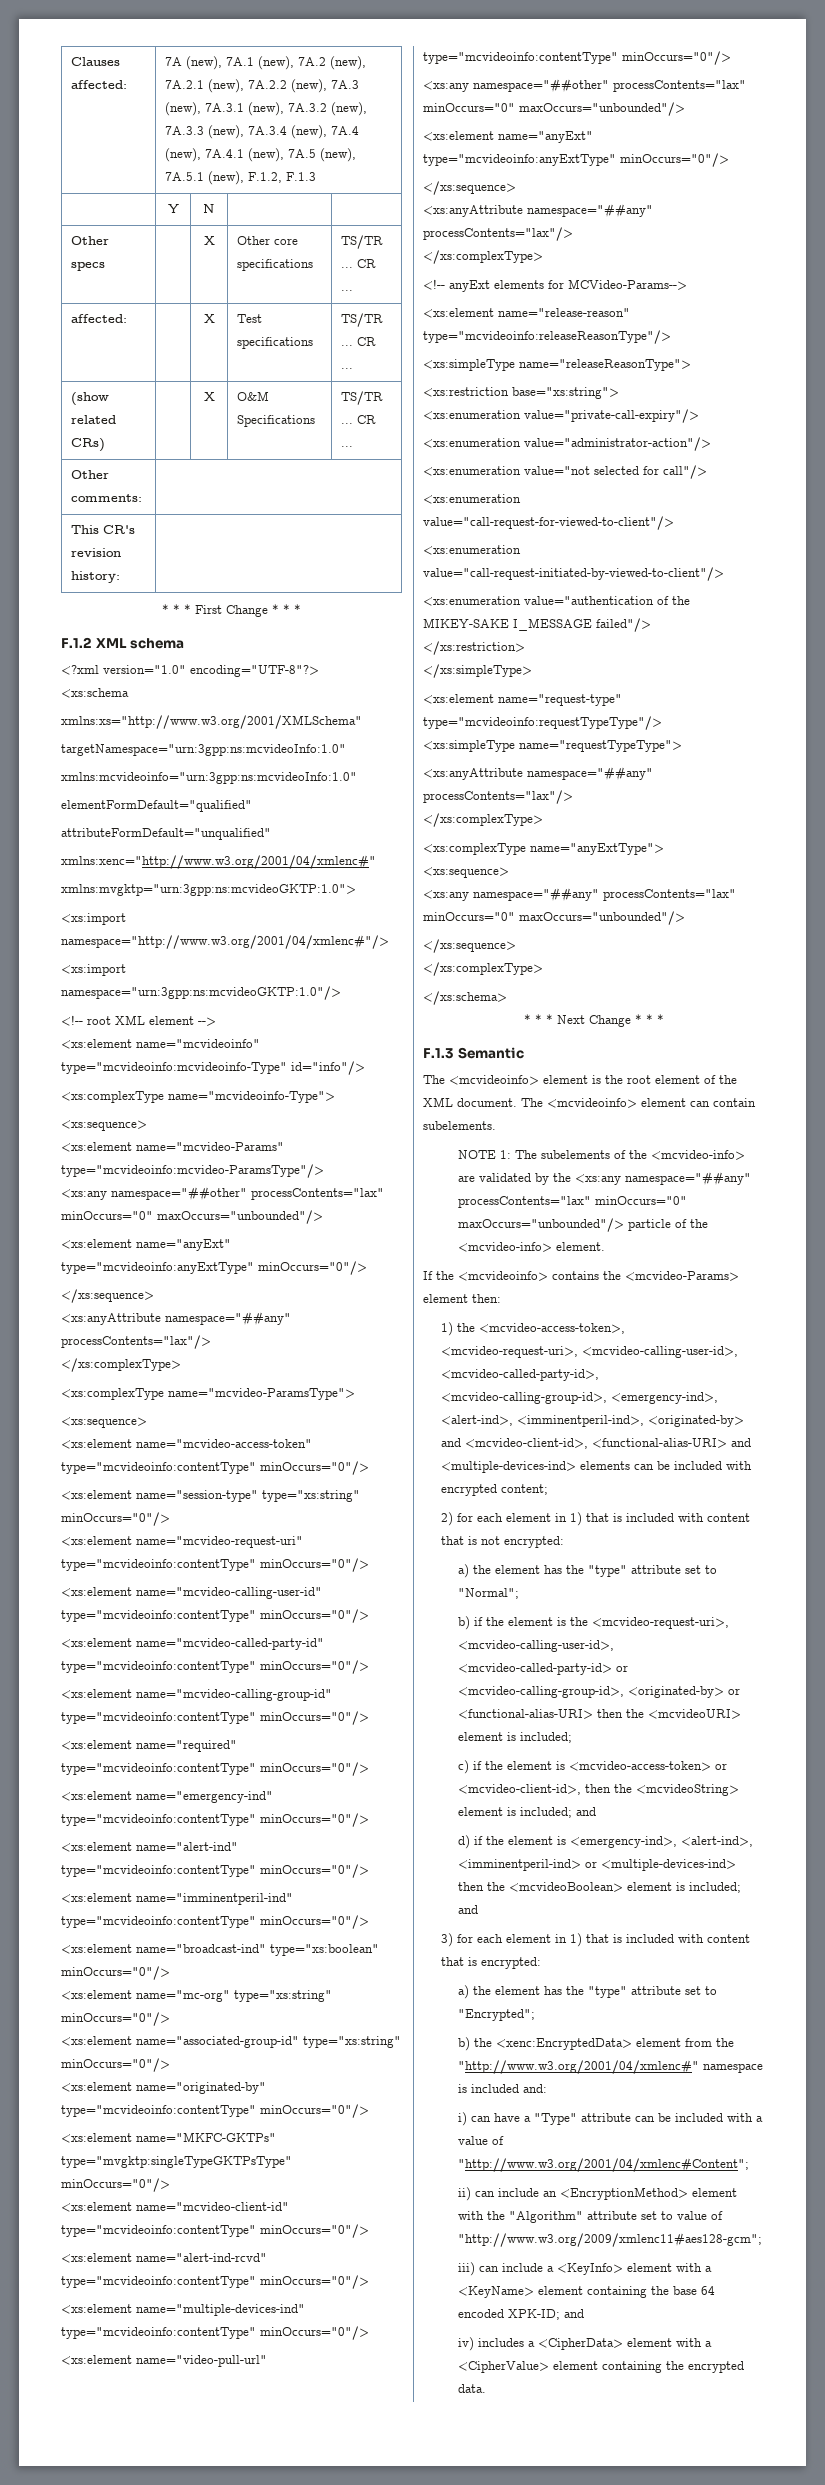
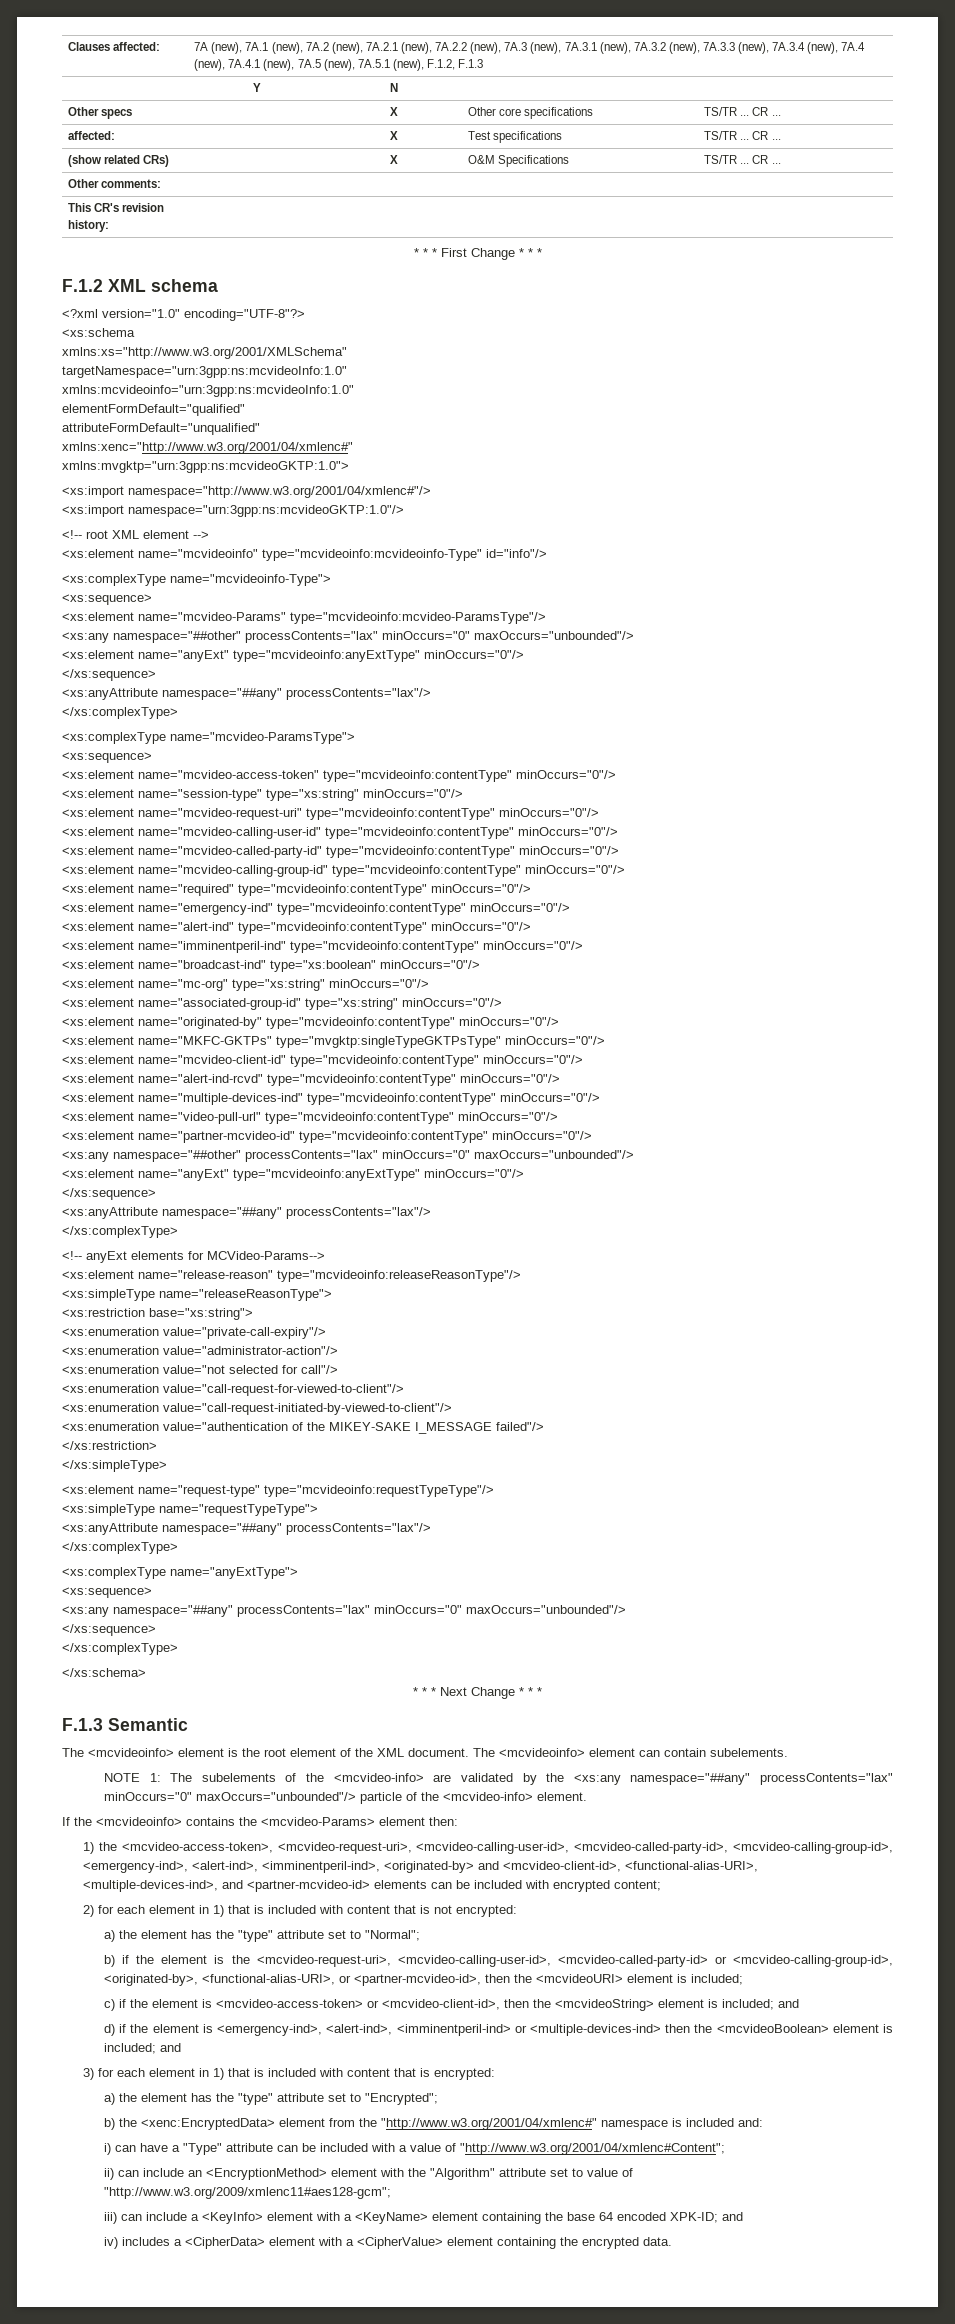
+ <xs:element name="partner-mcvideo-id" type="mcvideoinfo:contentType" minOccurs="0"/>
- 1) the <mcvideo-access-token>, <mcvideo-request-uri>, <mcvideo-calling-user-id>, <mcvideo-called-party-id>, <mcvideo-calling-group-id>, <emergency-ind>, <alert-ind>, <imminentperil-ind>, <originated-by> and <mcvideo-client-id>, <functional-alias-URI> and <multiple-devices-ind> elements can be included with encrypted content;
+ 1) the <mcvideo-access-token>, <mcvideo-request-uri>, <mcvideo-calling-user-id>, <mcvideo-called-party-id>, <mcvideo-calling-group-id>, <emergency-ind>, <alert-ind>, <imminentperil-ind>, <originated-by> and <mcvideo-client-id>, <functional-alias-URI>, <multiple-devices-ind>, and <partner-mcvideo-id> elements can be included with encrypted content;
- b) if the element is the <mcvideo-request-uri>, <mcvideo-calling-user-id>, <mcvideo-called-party-id> or <mcvideo-calling-group-id>, <originated-by> or <functional-alias-URI> then the <mcvideoURI> element is included;
+ b) if the element is the <mcvideo-request-uri>, <mcvideo-calling-user-id>, <mcvideo-called-party-id> or <mcvideo-calling-group-id>, <originated-by>, <functional-alias-URI>, or <partner-mcvideo-id>, then the <mcvideoURI> element is included;

